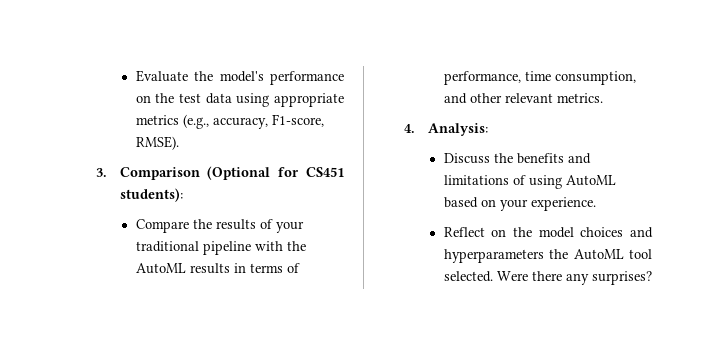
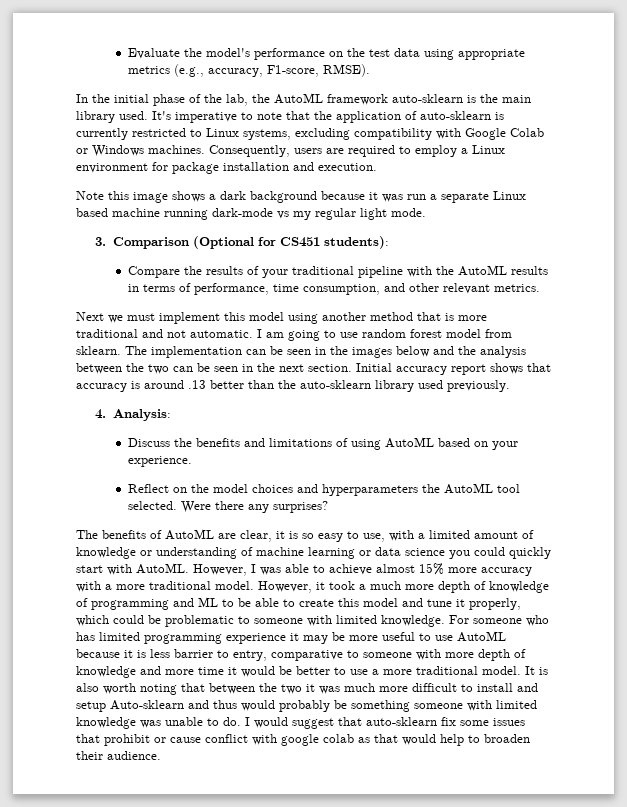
+ In the initial phase of the lab, the AutoML framework auto-sklearn is the main library used. It's imperative to note that the application of auto-sklearn is currently restricted to Linux systems, excluding compatibility with Google Colab or Windows machines. Consequently, users are required to employ a Linux environment for package installation and execution.
+ Note this image shows a dark background because it was run a separate Linux based machine running dark-mode vs my regular light mode.
+ Next we must implement this model using another method that is more traditional and not automatic. I am going to use random forest model from sklearn. The implementation can be seen in the images below and the analysis between the two can be seen in the next section. Initial accuracy report shows that accuracy is around .13 better than the auto-sklearn library used previously.
+ The benefits of AutoML are clear, it is so easy to use, with a limited amount of knowledge or understanding of machine learning or data science you could quickly start with AutoML. However, I was able to achieve almost 15% more accuracy with a more traditional model. However, it took a much more depth of knowledge of programming and ML to be able to create this model and tune it properly, which could be problematic to someone with limited knowledge. For someone who has limited programming experience it may be more useful to use AutoML because it is less barrier to entry, comparative to someone with more depth of knowledge and more time it would be better to use a more traditional model. It is also worth noting that between the two it was much more difficult to install and setup Auto-sklearn and thus would probably be something someone with limited knowledge was unable to do. I would suggest that auto-sklearn fix some issues that prohibit or cause conflict with google colab as that would help to broaden their audience.

